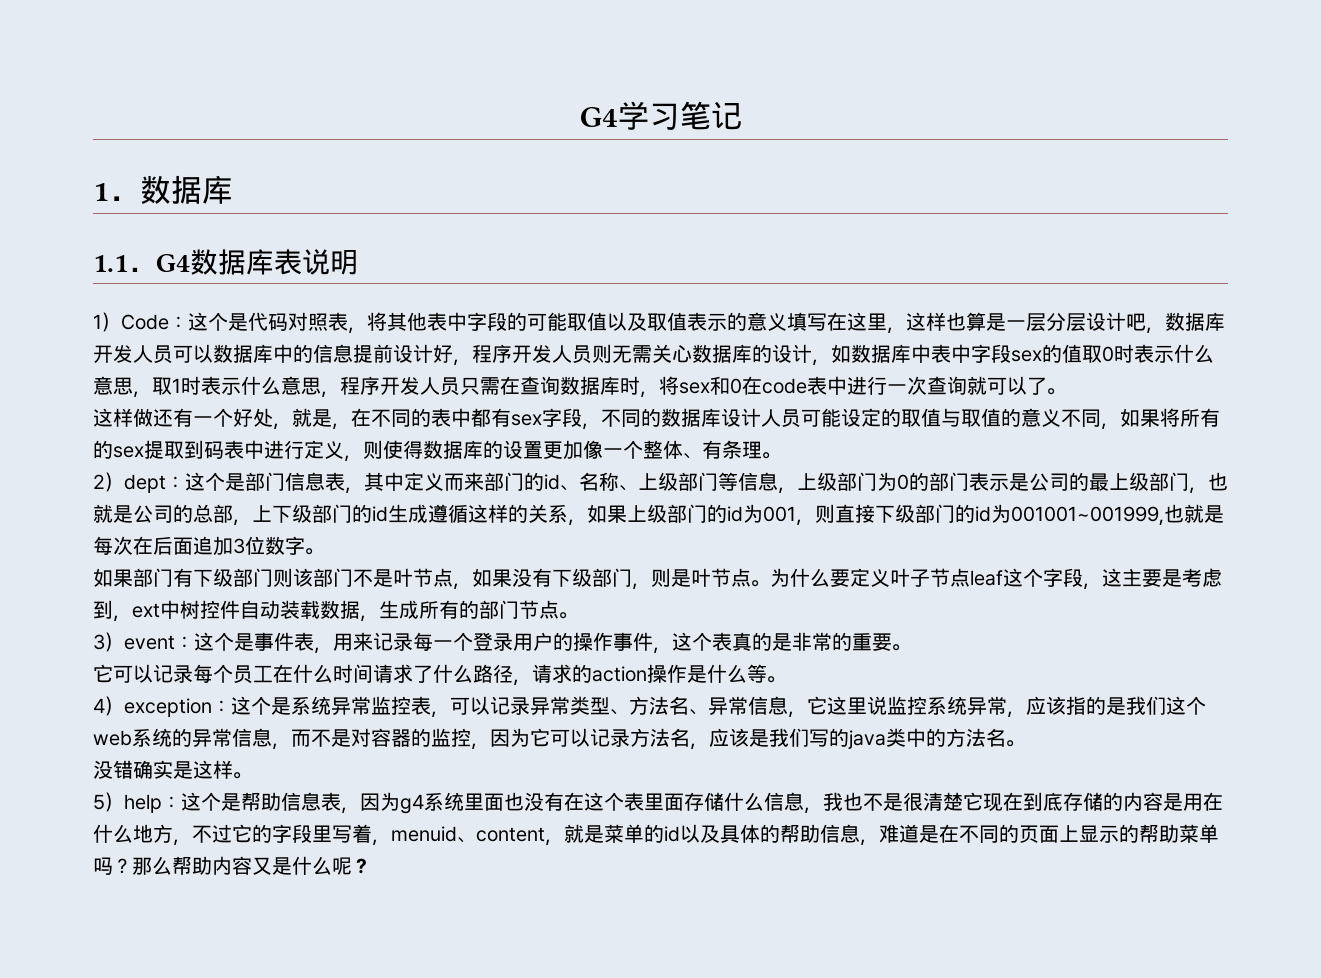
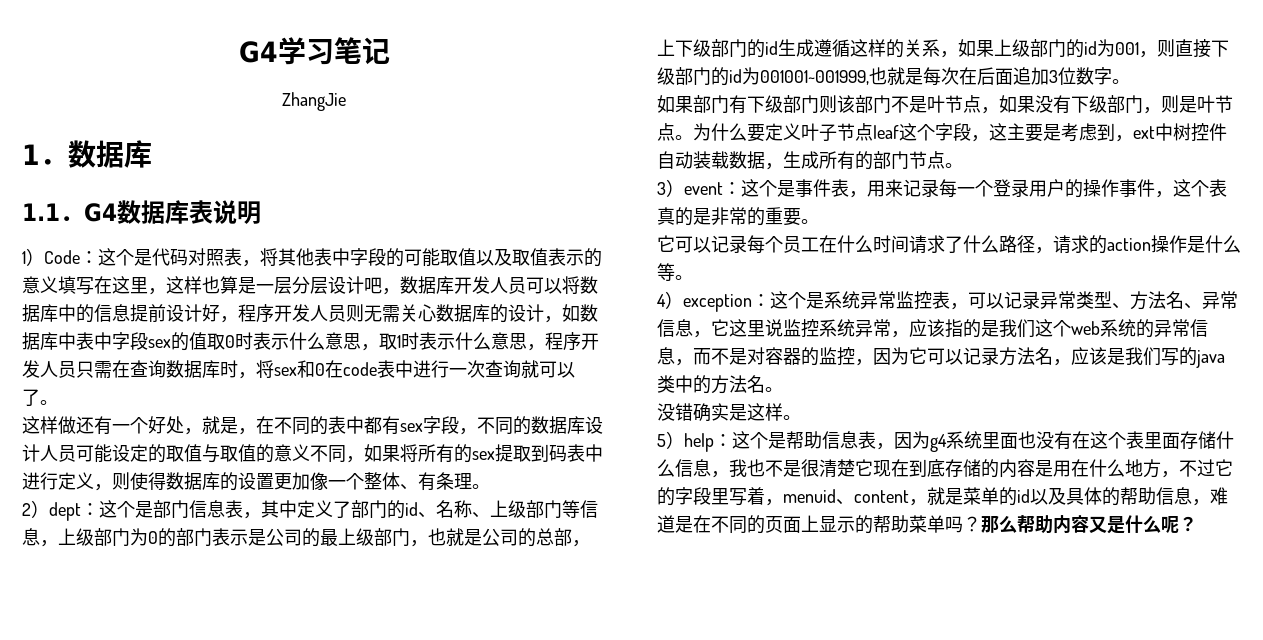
+ ZhangJie
- 这个是代码对照表，将其他表中字段的可能取值以及取值表示的意义填写在这里，这样也算是一层分层设计吧，数据库开发人员可以数据库中的信息提前设计好，程序开发人员则无需关心数据库的设计，如数据库中表中字段sex的值取0时表示什么意思，取1时表示什么意思，程序开发人员只需在查询数据库时，将sex和0在code表中进行一次查询就可以了。
+ 这个是代码对照表，将其他表中字段的可能取值以及取值表示的意义填写在这里，这样也算是一层分层设计吧，数据库开发人员可以将数据库中的信息提前设计好，程序开发人员则无需关心数据库的设计，如数据库中表中字段sex的值取0时表示什么意思，取1时表示什么意思，程序开发人员只需在查询数据库时，将sex和0在code表中进行一次查询就可以了。
- 这个是部门信息表，其中定义而来部门的id、名称、上级部门等信息，上级部门为0的部门表示是公司的最上级部门，也就是公司的总部，上下级部门的id生成遵循这样的关系，如果上级部门的id为001，则直接下级部门的id为001001~001999,也就是每次在后面追加3位数字。
+ 这个是部门信息表，其中定义了部门的id、名称、上级部门等信息，上级部门为0的部门表示是公司的最上级部门，也就是公司的总部，上下级部门的id生成遵循这样的关系，如果上级部门的id为001，则直接下级部门的id为001001~001999,也就是每次在后面追加3位数字。

